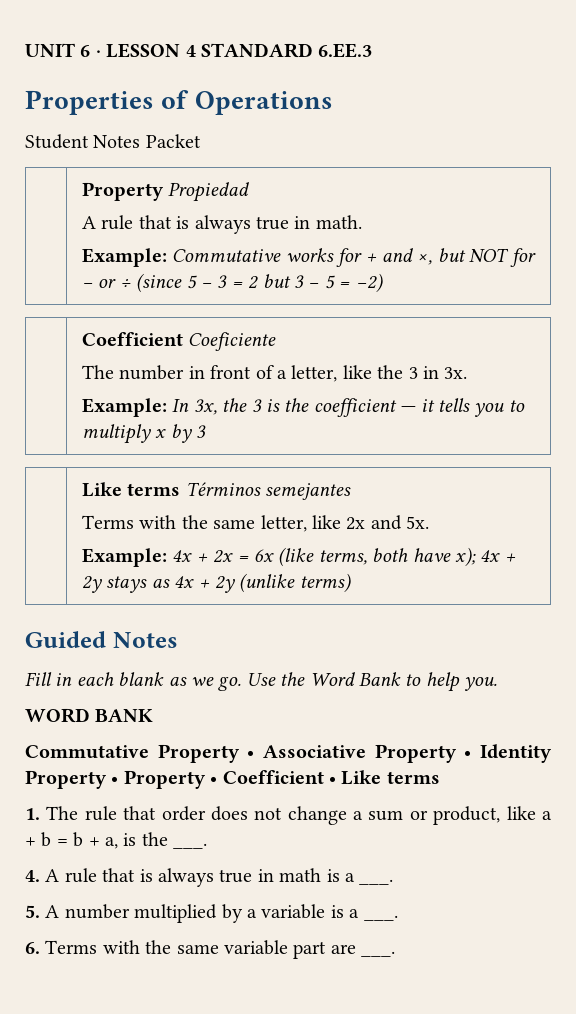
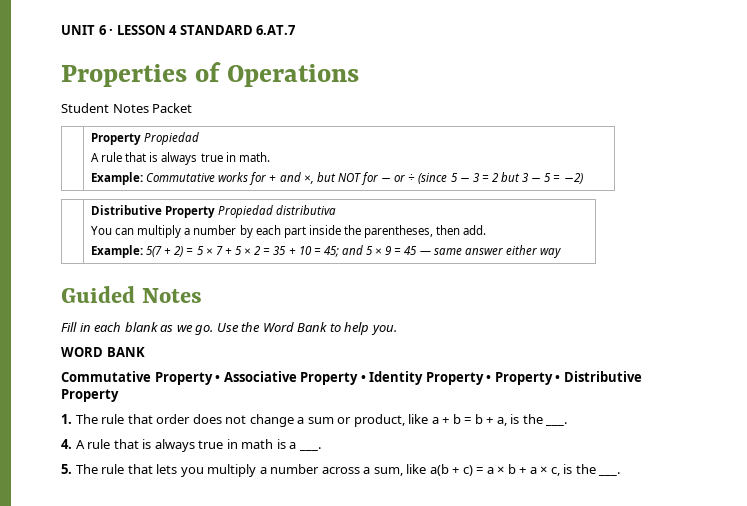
- UNIT 6 · LESSON 4 STANDARD 6.EE.3
+ UNIT 6 · LESSON 4 STANDARD 6.AT.7
- Coefficient Coeficiente
- The number in front of a letter, like the 3 in 3x.
- Example: In 3x, the 3 is the coefficient — it tells you to multiply x by 3
- | Like terms Términos semejantes
- Terms with the same letter, like 2x and 5x.
- Example: 4x + 2x = 6x (like terms, both have x); 4x + 2y stays as 4x + 2y (unlike terms)
+ Distributive Property Propiedad distributiva
+ You can multiply a number by each part inside the parentheses, then add.
+ Example: 5(7 + 2) = 5 × 7 + 5 × 2 = 35 + 10 = 45; and 5 × 9 = 45 — same answer either way
- Commutative Property • Associative Property • Identity Property • Property • Coefficient • Like terms
+ Commutative Property • Associative Property • Identity Property • Property • Distributive Property
- 5. A number multiplied by a variable is a ___.
- 6. Terms with the same variable part are ___.
+ 5. The rule that lets you multiply a number across a sum, like a(b + c) = a × b + a × c, is the ___.

